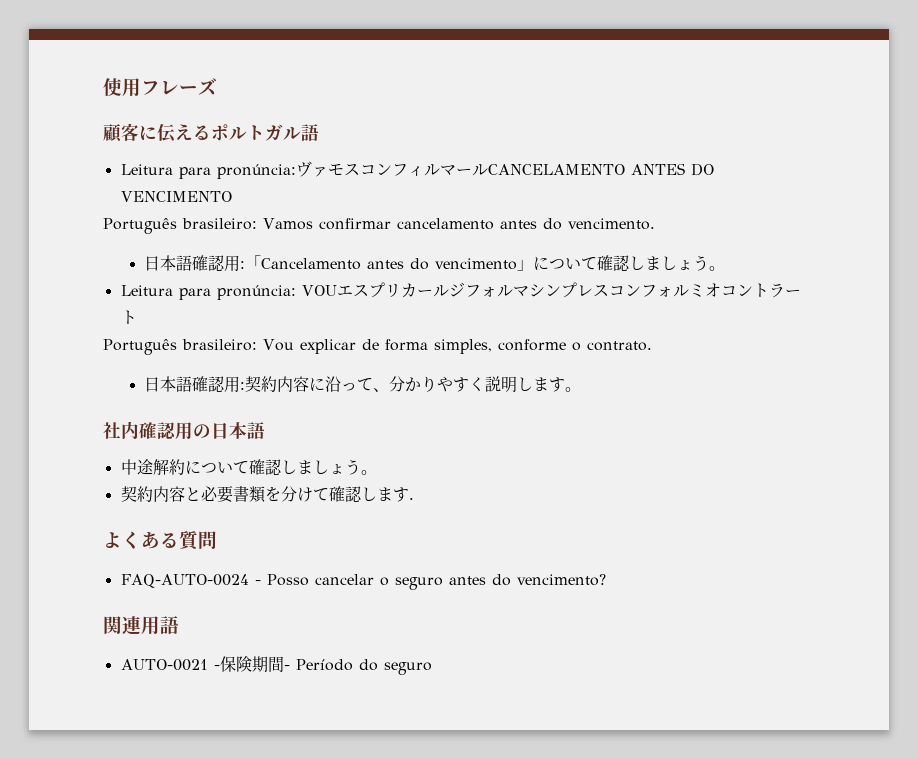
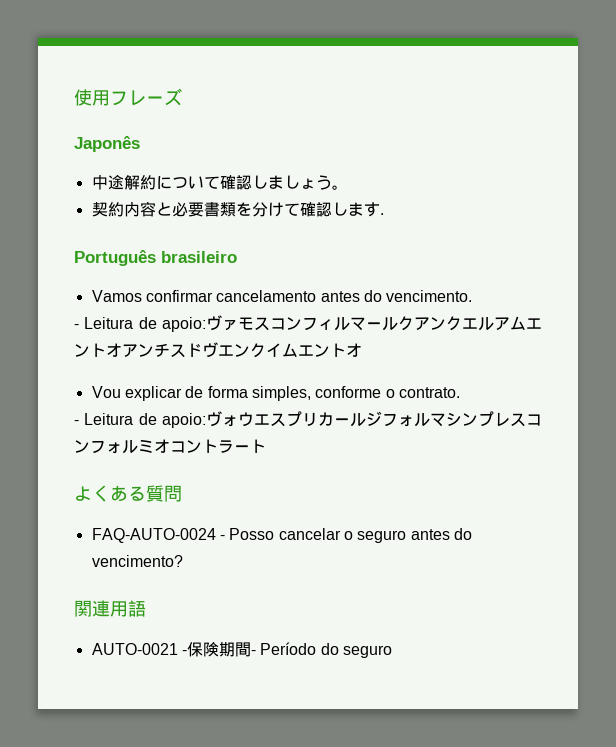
- 顧客に伝えるポルトガル語
- Leitura para pronúncia:ヴァモスコンフィルマールCANCELAMENTO ANTES DO VENCIMENTO
- Português brasileiro: Vamos confirmar cancelamento antes do vencimento.
- 日本語確認用:「Cancelamento antes do vencimento」について確認しましょう。
- Leitura para pronúncia: VOUエスプリカールジフォルマシンプレスコンフォルミオコントラート
- Português brasileiro: Vou explicar de forma simples, conforme o contrato.
- 日本語確認用:契約内容に沿って、分かりやすく説明します。
- 社内確認用の日本語
+ Japonês
+ Português brasileiro
+ Vamos confirmar cancelamento antes do vencimento.
+ - Leitura de apoio:ヴァモスコンフィルマールクアンクエルアムエントオアンチスドヴエンクイムエントオ
+ Vou explicar de forma simples, conforme o contrato.
+ - Leitura de apoio:ヴォウエスプリカールジフォルマシンプレスコンフォルミオコントラート

